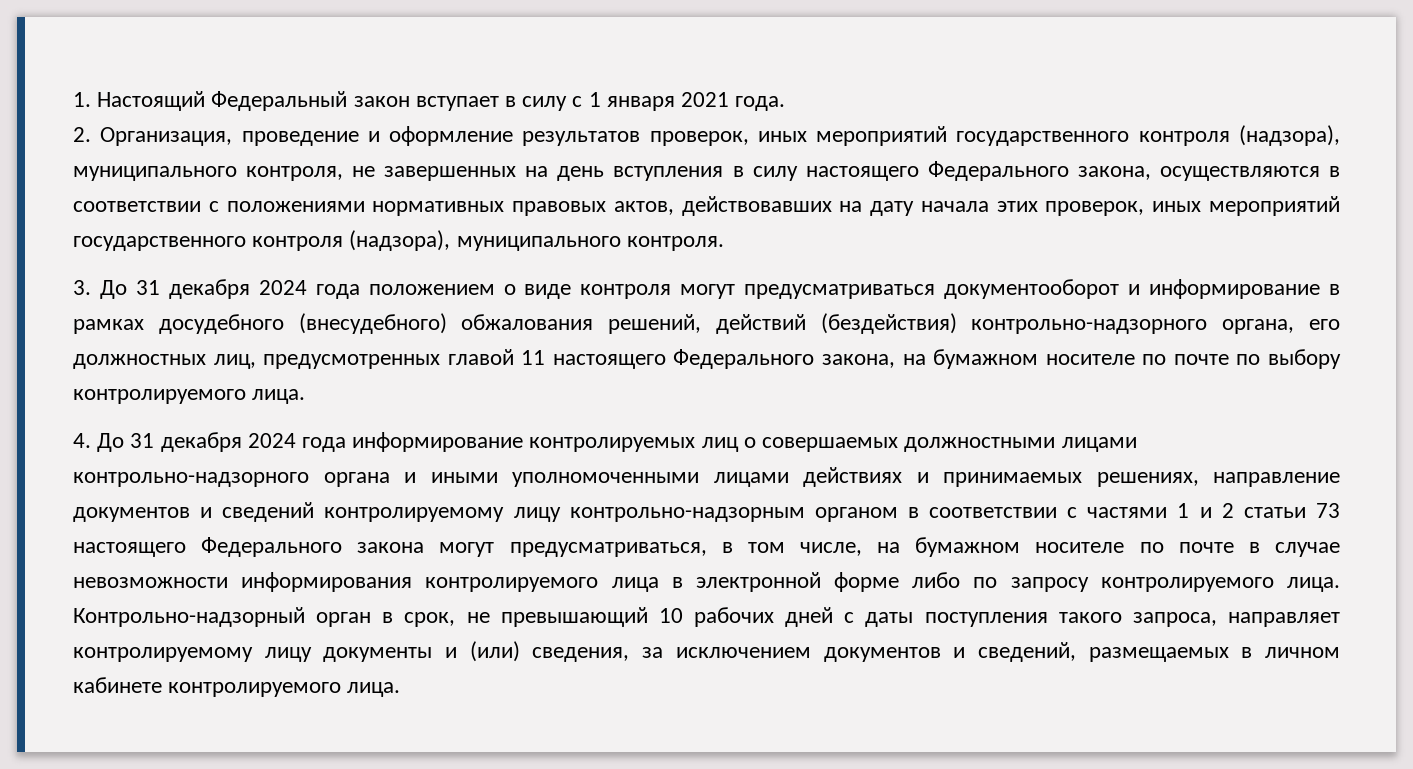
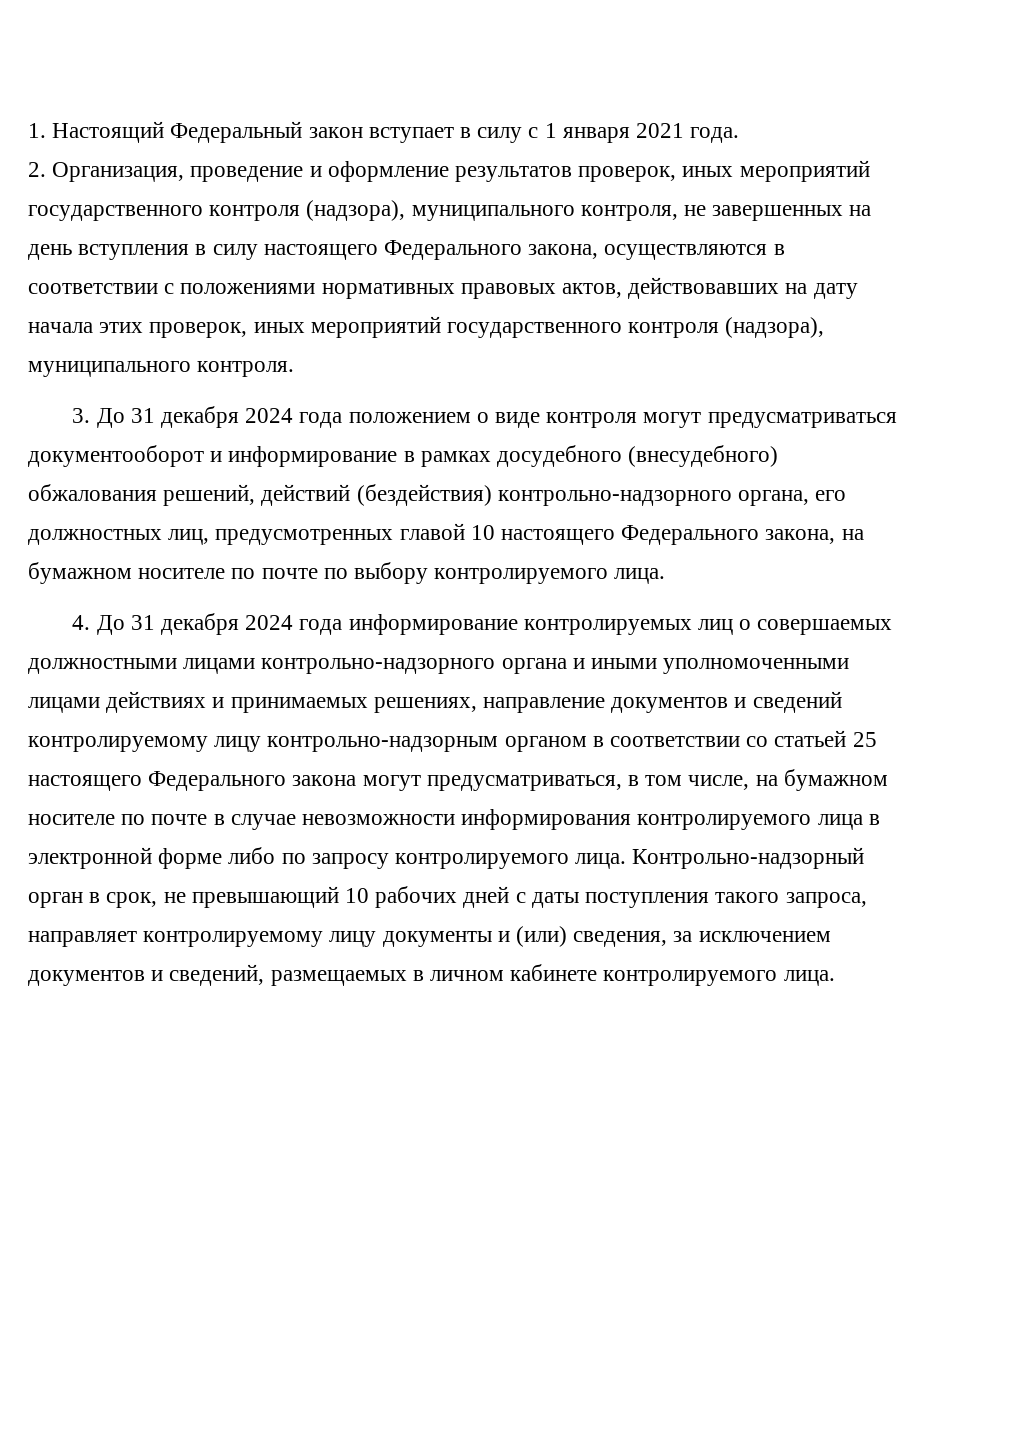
- 3. До 31 декабря 2024 года положением о виде контроля могут предусматриваться документооборот и информирование в рамках досудебного (внесудебного) обжалования решений, действий (бездействия) контрольно-надзорного органа, его должностных лиц, предусмотренных главой 11 настоящего Федерального закона, на бумажном носителе по почте по выбору контролируемого лица.
+ 3. До 31 декабря 2024 года положением о виде контроля могут предусматриваться документооборот и информирование в рамках досудебного (внесудебного) обжалования решений, действий (бездействия) контрольно-надзорного органа, его должностных лиц, предусмотренных главой 10 настоящего Федерального закона, на бумажном носителе по почте по выбору контролируемого лица.
- 4. До 31 декабря 2024 года информирование контролируемых лиц о совершаемых должностными лицами контрольно-надзорного органа и иными уполномоченными лицами действиях и принимаемых решениях, направление документов и сведений контролируемому лицу контрольно-надзорным органом в соответствии с частями 1 и 2 статьи 73 настоящего Федерального закона могут предусматриваться, в том числе, на бумажном носителе по почте в случае невозможности информирования контролируемого лица в электронной форме либо по запросу контролируемого лица.
+ 4. До 31 декабря 2024 года информирование контролируемых лиц о совершаемых должностными лицами контрольно-надзорного органа и иными уполномоченными лицами действиях и принимаемых решениях, направление документов и сведений контролируемому лицу контрольно-надзорным органом в соответствии со статьей 25 настоящего Федерального закона могут предусматриваться, в том числе, на бумажном носителе по почте в случае невозможности информирования контролируемого лица в электронной форме либо по запросу контролируемого лица.

